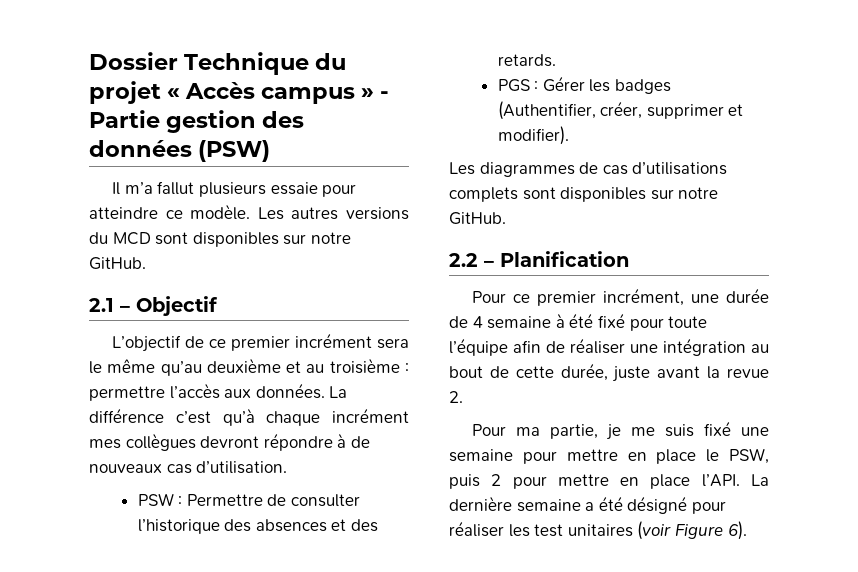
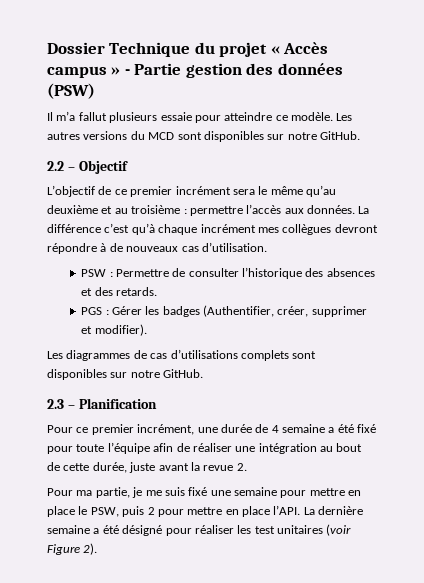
- 2.1 – Objectif
+ 2.2 – Objectif
- 2.2 – Planification
+ 2.3 – Planification
- Pour ce premier incrément, une durée de 4 semaine à été fixé pour toute l’équipe afin de réaliser une intégration au bout de cette durée, juste avant la revue 2.
+ Pour ce premier incrément, une durée de 4 semaine a été fixé pour toute l’équipe afin de réaliser une intégration au bout de cette durée, juste avant la revue 2.
- La dernière semaine a été désigné pour réaliser les test unitaires (voir Figure 6).
+ La dernière semaine a été désigné pour réaliser les test unitaires (voir Figure 2).

